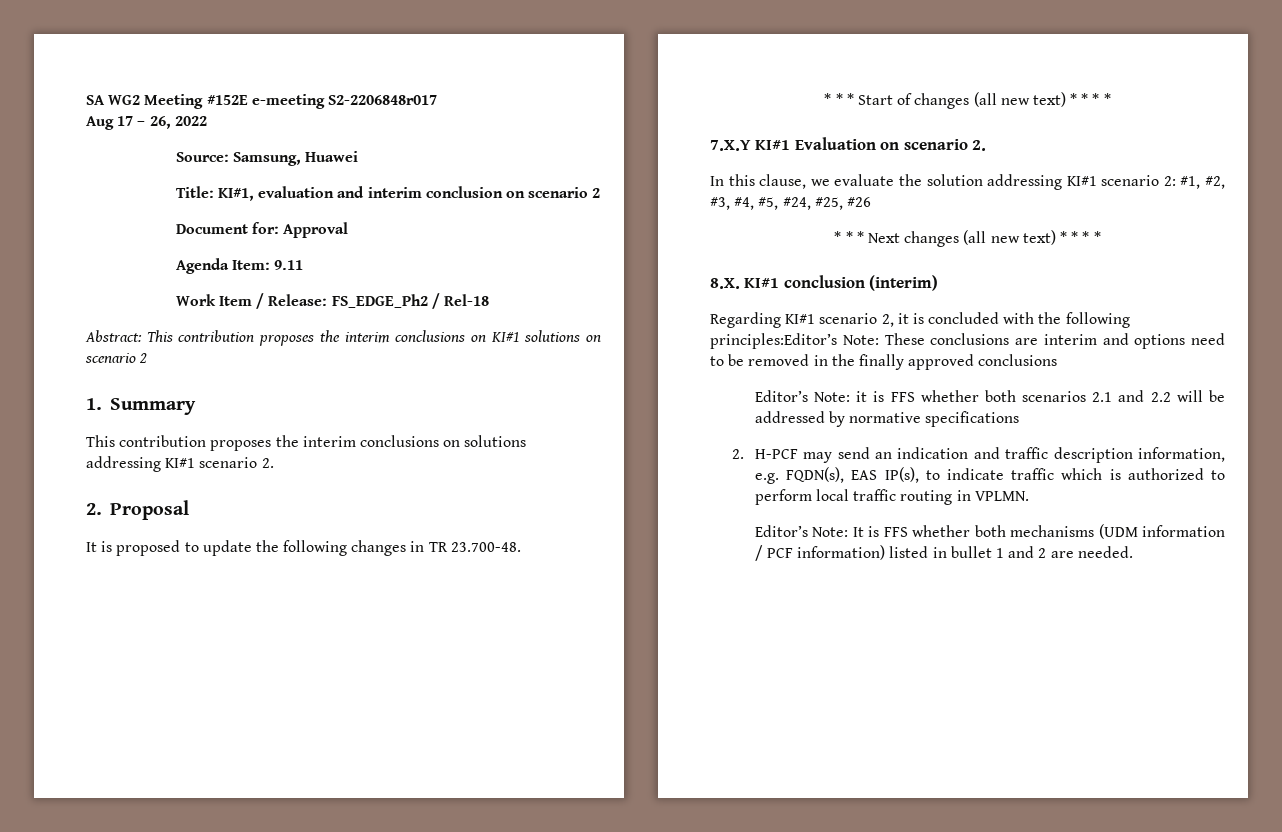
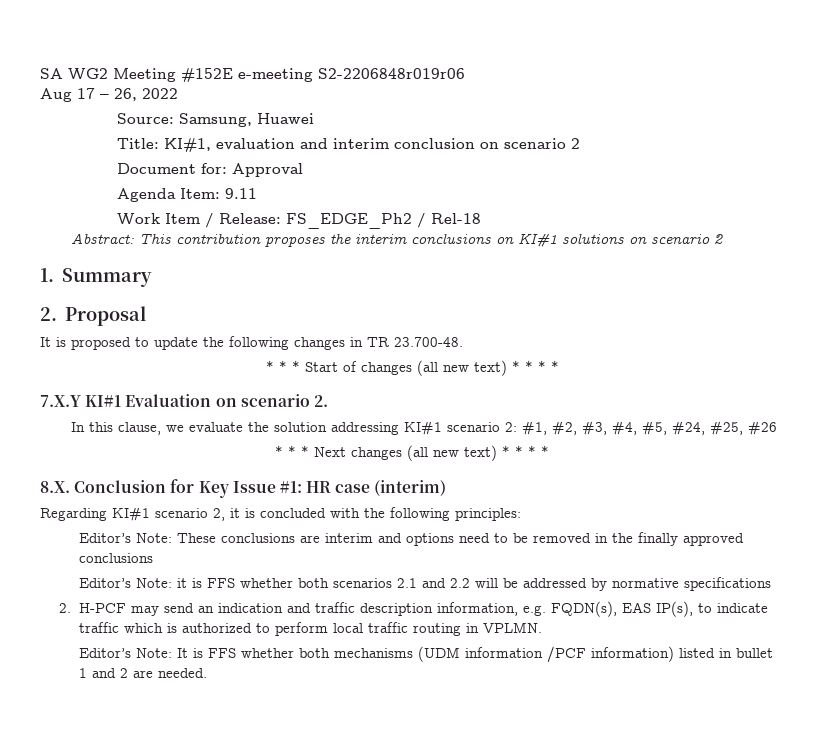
- SA WG2 Meeting #152E e-meeting S2-2206848r017
+ SA WG2 Meeting #152E e-meeting S2-2206848r019r06
- This contribution proposes the interim conclusions on solutions addressing KI#1 scenario 2.
- 8.X. KI#1 conclusion (interim)
+ 8.X. Conclusion for Key Issue #1: HR case (interim)
- Regarding KI#1 scenario 2, it is concluded with the following principles:Editor’s Note: These conclusions are interim and options need to be removed in the finally approved conclusions
+ Regarding KI#1 scenario 2, it is concluded with the following principles:
+ Editor’s Note: These conclusions are interim and options need to be removed in the finally approved conclusions
- Editor’s Note: It is FFS whether both mechanisms (UDM information / PCF information) listed in bullet 1 and 2 are needed.
+ Editor’s Note: It is FFS whether both mechanisms (UDM information /PCF information) listed in bullet 1 and 2 are needed.

